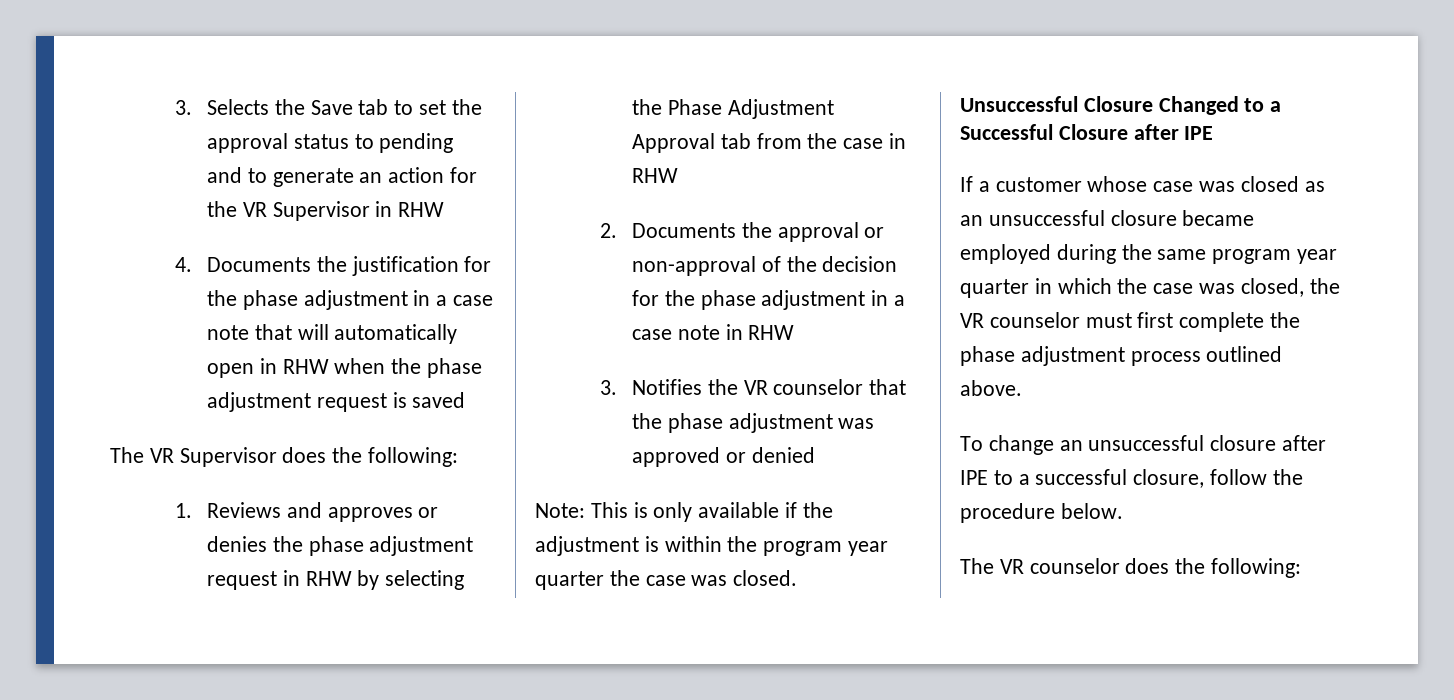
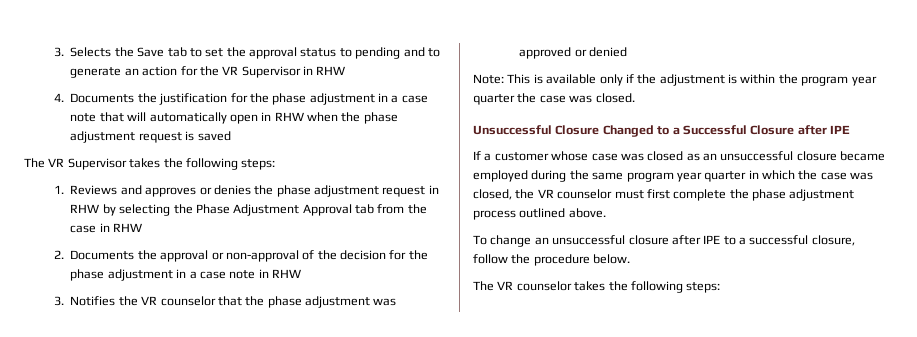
- The VR Supervisor does the following:
+ The VR Supervisor takes the following steps:
- Note: This is only available if the adjustment is within the program year quarter the case was closed.
+ Note: This is available only if the adjustment is within the program year quarter the case was closed.
- The VR counselor does the following:
+ The VR counselor takes the following steps:

